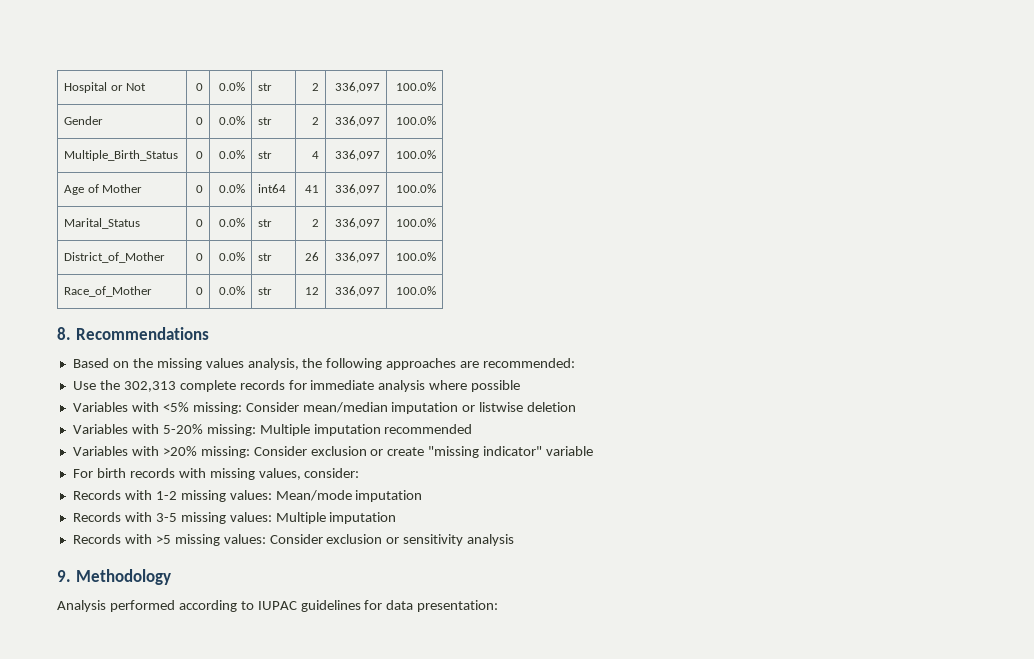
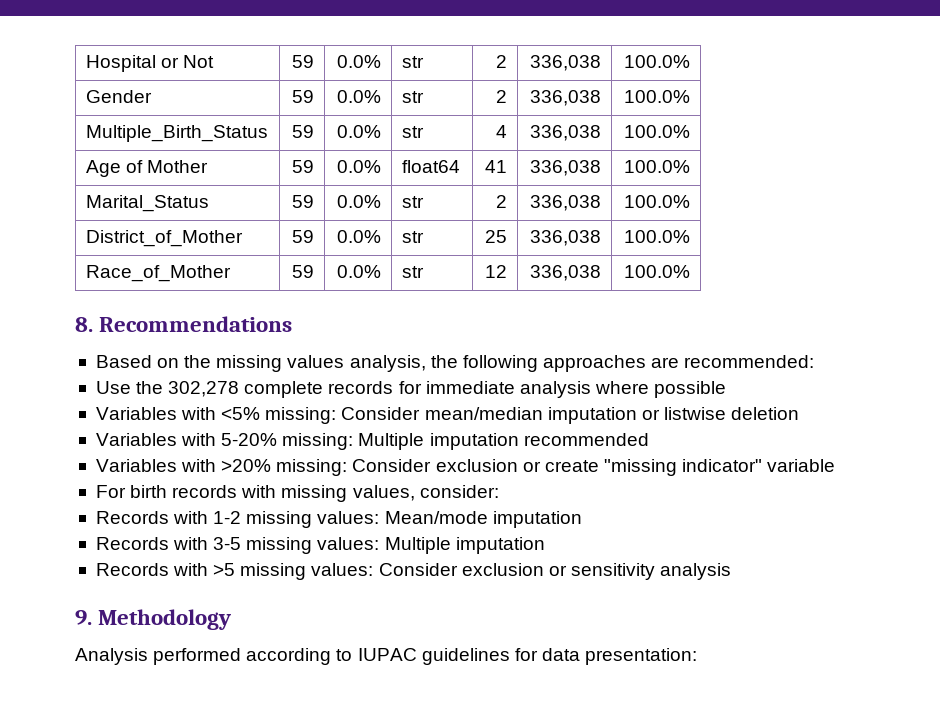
- Hospital or Not | 0 | 0.0% | str | 2 | 336,097 | 100.0%
+ Hospital or Not | 59 | 0.0% | str | 2 | 336,038 | 100.0%
- Gender | 0 | 0.0% | str | 2 | 336,097 | 100.0%
+ Gender | 59 | 0.0% | str | 2 | 336,038 | 100.0%
- Multiple_Birth_Status | 0 | 0.0% | str | 4 | 336,097 | 100.0%
+ Multiple_Birth_Status | 59 | 0.0% | str | 4 | 336,038 | 100.0%
- Age of Mother | 0 | 0.0% | int64 | 41 | 336,097 | 100.0%
+ Age of Mother | 59 | 0.0% | float64 | 41 | 336,038 | 100.0%
- Marital_Status | 0 | 0.0% | str | 2 | 336,097 | 100.0%
+ Marital_Status | 59 | 0.0% | str | 2 | 336,038 | 100.0%
- District_of_Mother | 0 | 0.0% | str | 26 | 336,097 | 100.0%
+ District_of_Mother | 59 | 0.0% | str | 25 | 336,038 | 100.0%
- Race_of_Mother | 0 | 0.0% | str | 12 | 336,097 | 100.0%
+ Race_of_Mother | 59 | 0.0% | str | 12 | 336,038 | 100.0%
- Use the 302,313 complete records for immediate analysis where possible
+ Use the 302,278 complete records for immediate analysis where possible

